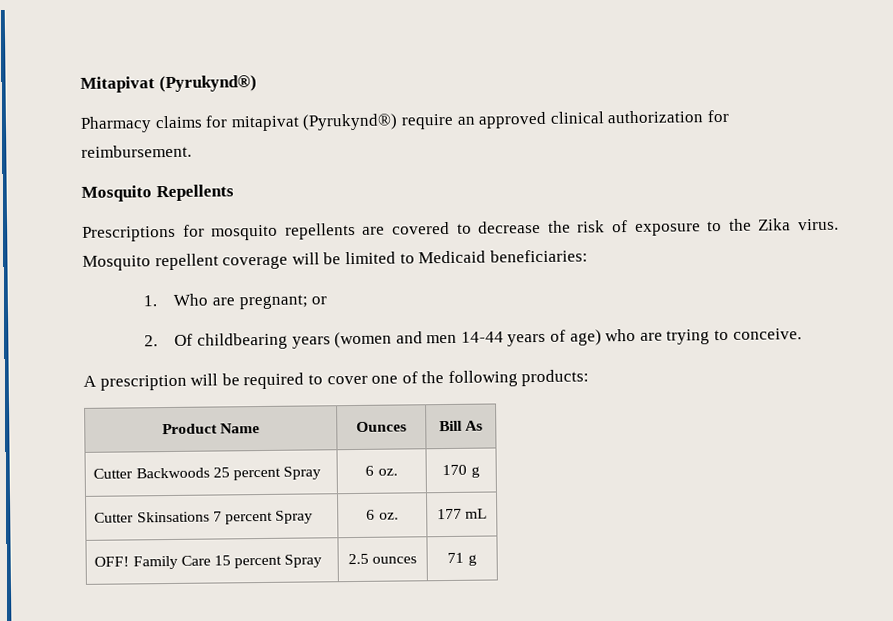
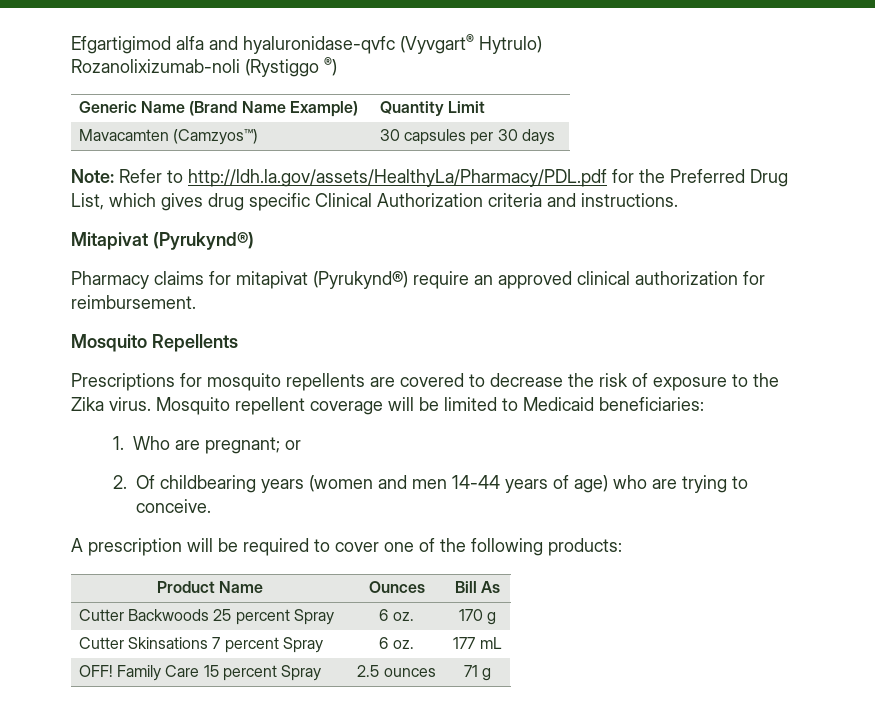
+ Efgartigimod alfa and hyaluronidase-qvfc (Vyvgart® Hytrulo)
+ Rozanolixizumab-noli (Rystiggo ®)
+ Generic Name (Brand Name Example) | Quantity Limit
+ Mavacamten (Camzyos™) | 30 capsules per 30 days
+ Note: Refer to http://ldh.la.gov/assets/HealthyLa/Pharmacy/PDL.pdf for the Preferred Drug List, which gives drug specific Clinical Authorization criteria and instructions.

